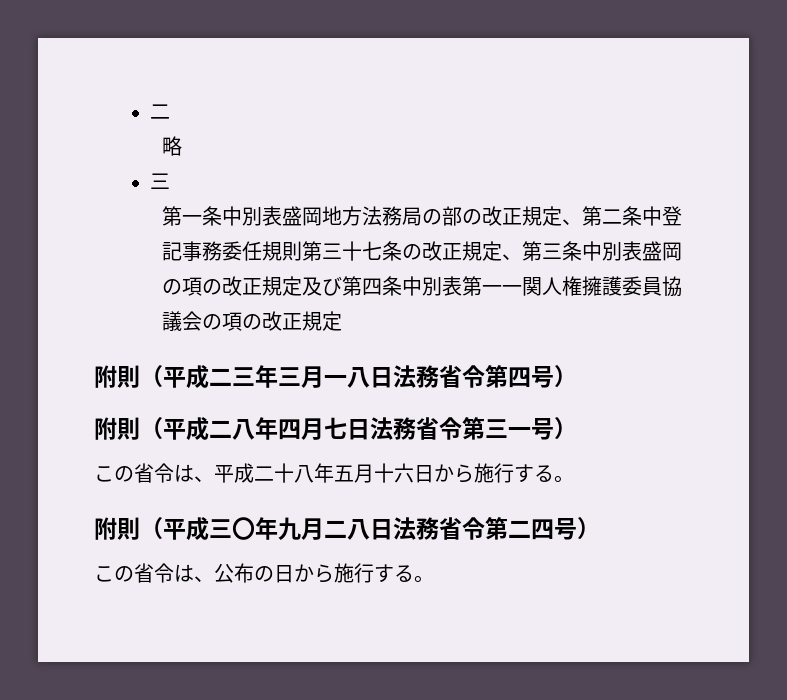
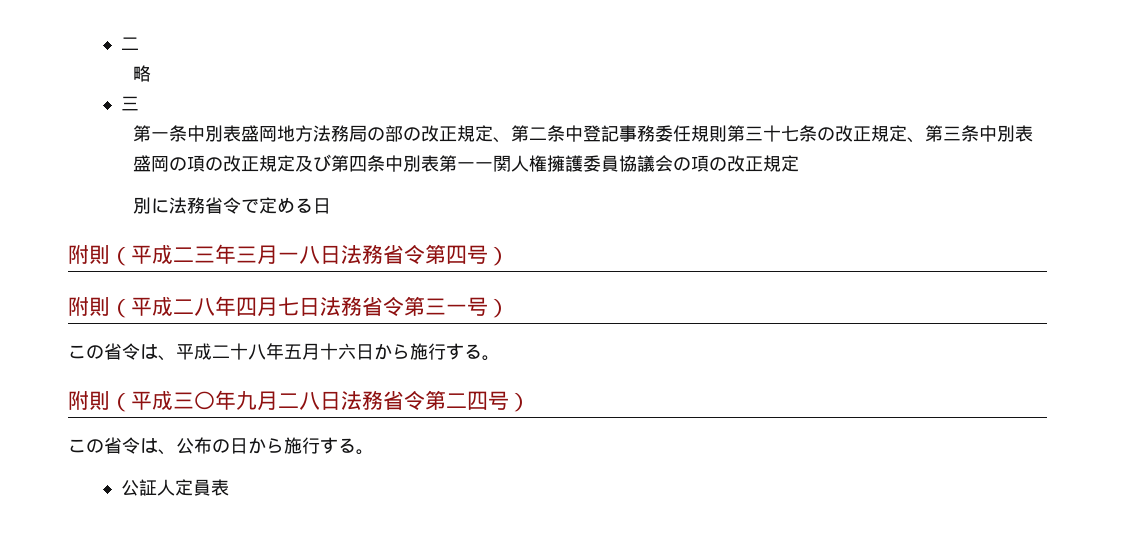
+ 別に法務省令で定める日
+ 公証人定員表

